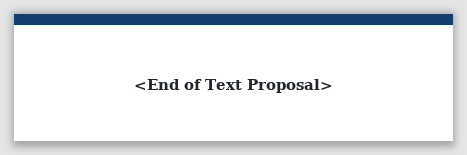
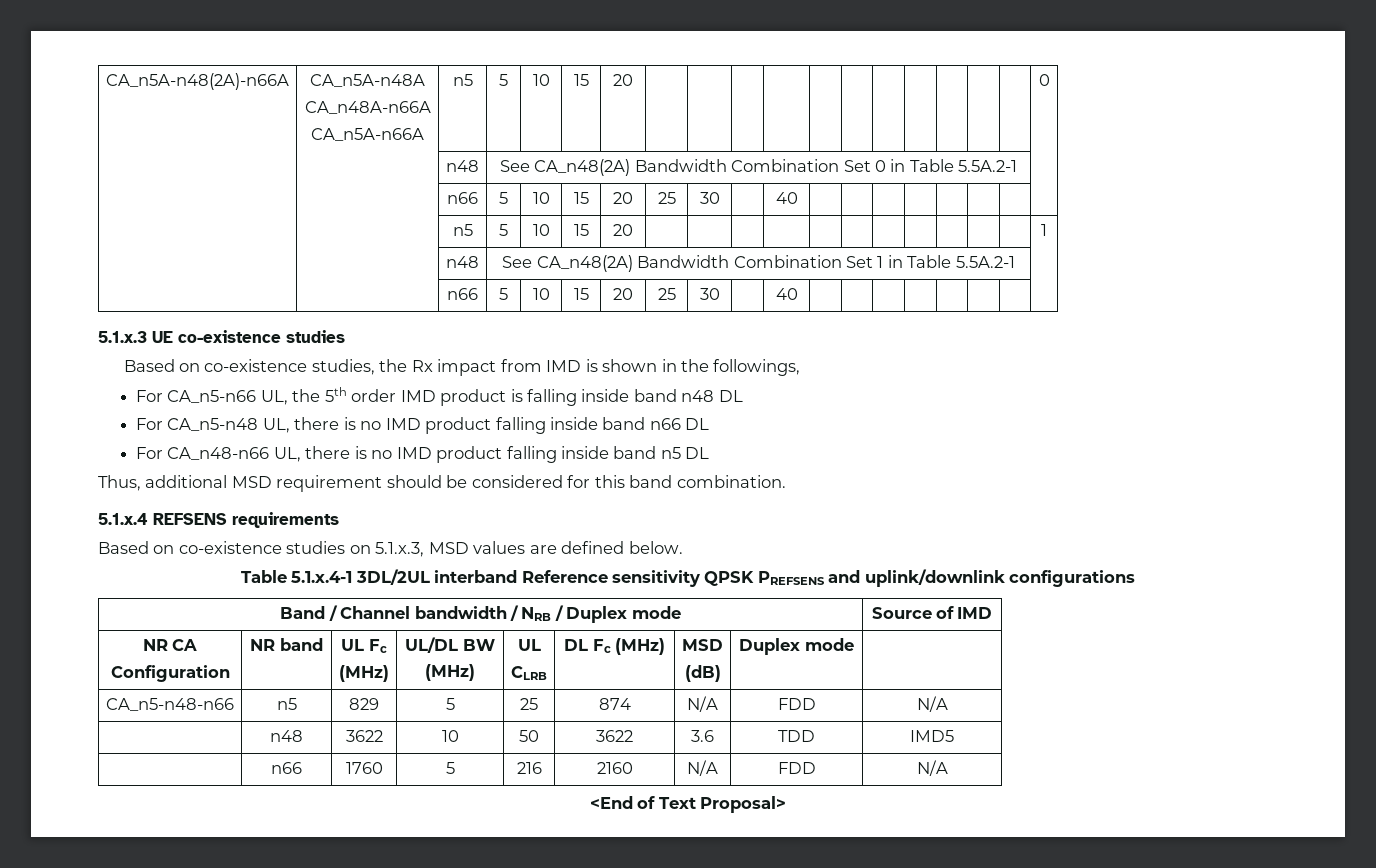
+ CA_n5A-n48(2A)-n66A | CA_n5A-n48A
+ CA_n48A-n66A
+ CA_n5A-n66A | n5 | 5 | 10 | 15 | 20 | | | | | | | | | | | | 0
+ | | n48 | See CA_n48(2A) Bandwidth Combination Set 0 in Table 5.5A.2-1 |
+ | | n66 | 5 | 10 | 15 | 20 | 25 | 30 | | 40 | | | | | | | |
+ | | n5 | 5 | 10 | 15 | 20 | | | | | | | | | | | | 1
+ | | n48 | See CA_n48(2A) Bandwidth Combination Set 1 in Table 5.5A.2-1 |
+ | | n66 | 5 | 10 | 15 | 20 | 25 | 30 | | 40 | | | | | | | |
+ 5.1.x.3 UE co-existence studies
+ Based on co-existence studies, the Rx impact from IMD is shown in the followings,
+ For CA_n5-n66 UL, the 5th order IMD product is falling inside band n48 DL
+ For CA_n5-n48 UL, there is no IMD product falling inside band n66 DL
+ For CA_n48-n66 UL, there is no IMD product falling inside band n5 DL
+ Thus, additional MSD requirement should be considered for this band combination.
+ 5.1.x.4 REFSENS requirements
+ Based on co-existence studies on 5.1.x.3, MSD values are defined below.
+ Table 5.1.x.4-1 3DL/2UL interband Reference sensitivity QPSK PREFSENS and uplink/downlink configurations
+ Band / Channel bandwidth / NRB / Duplex mode | Source of IMD
+ NR CA
+ Configuration | NR band | UL Fc
+ (MHz) | UL/DL BW
+ (MHz) | UL
+ CLRB | DL Fc (MHz) | MSD
+ (dB) | Duplex mode |
+ CA_n5-n48-n66 | n5 | 829 | 5 | 25 | 874 | N/A | FDD | N/A
+ | n48 | 3622 | 10 | 50 | 3622 | 3.6 | TDD | IMD5
+ | n66 | 1760 | 5 | 216 | 2160 | N/A | FDD | N/A

